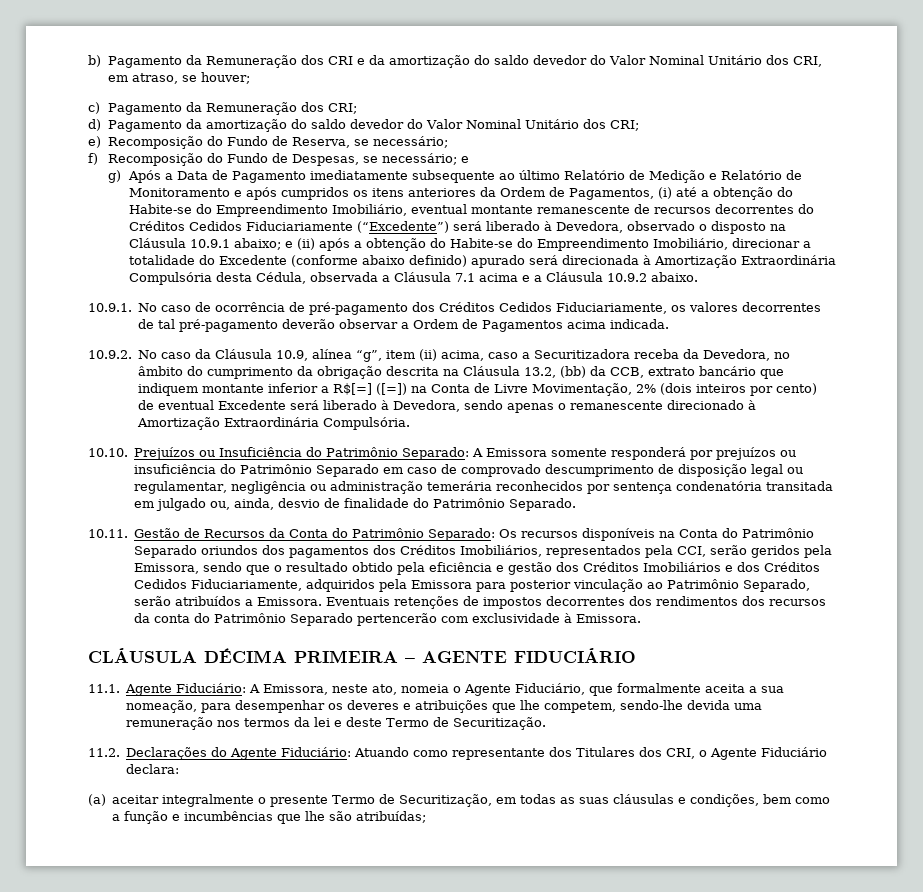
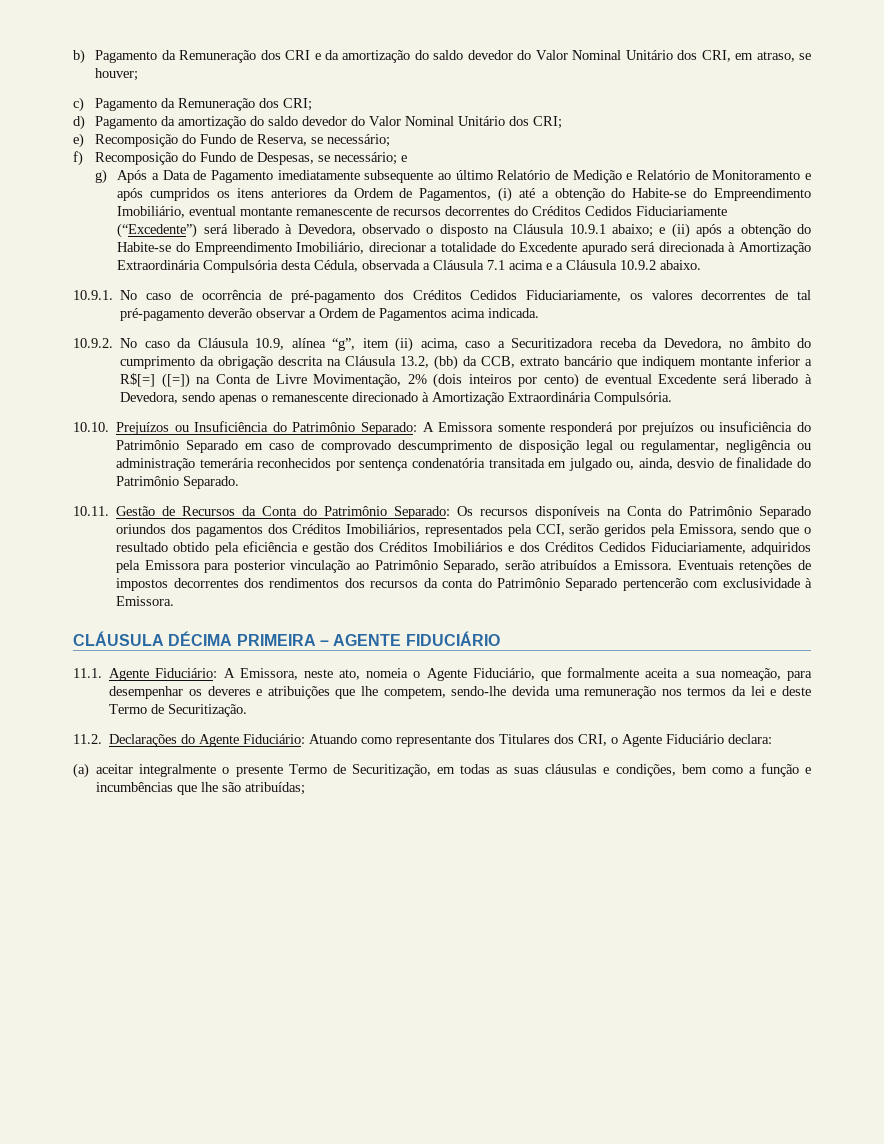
- e (ii) após a obtenção do Habite-se do Empreendimento Imobiliário, direcionar a totalidade do Excedente (conforme abaixo definido) apurado será direcionada à Amortização Extraordinária Compulsória desta Cédula, observada a Cláusula 7.1 acima e a Cláusula 10.9.2 abaixo.
+ e (ii) após a obtenção do Habite-se do Empreendimento Imobiliário, direcionar a totalidade do Excedente apurado será direcionada à Amortização Extraordinária Compulsória desta Cédula, observada a Cláusula 7.1 acima e a Cláusula 10.9.2 abaixo.

